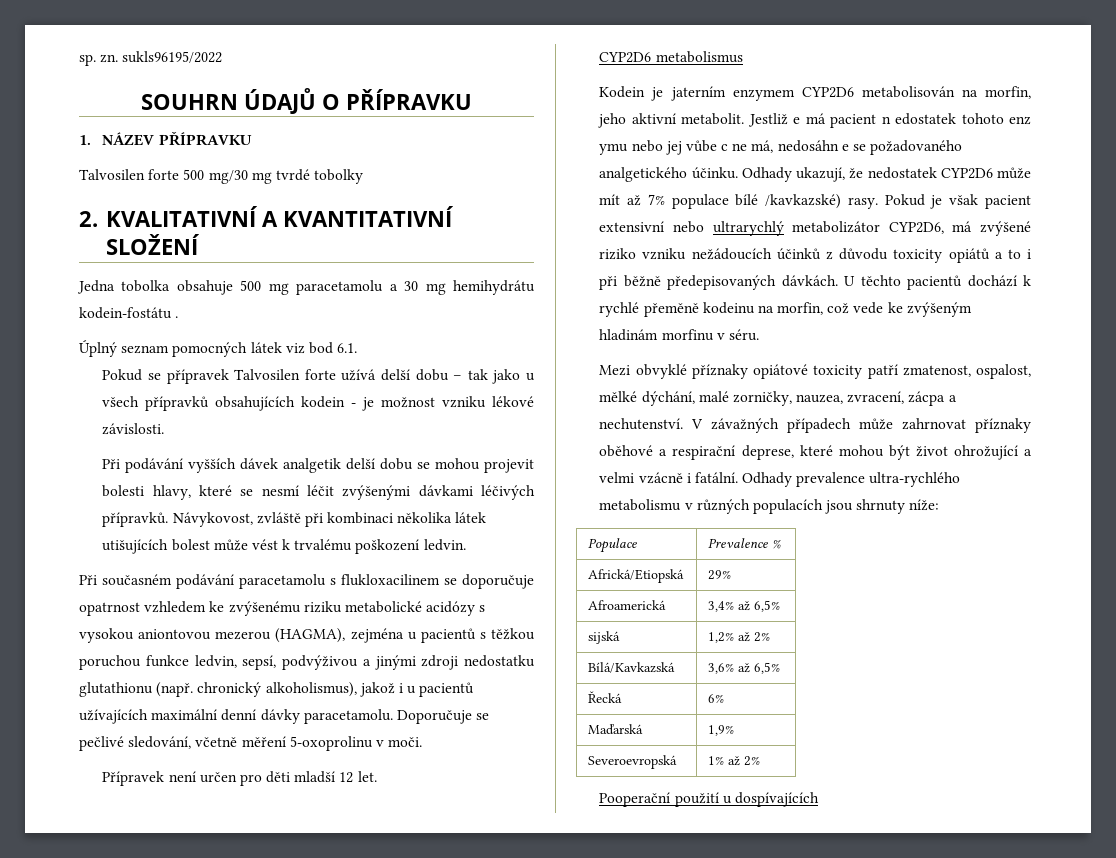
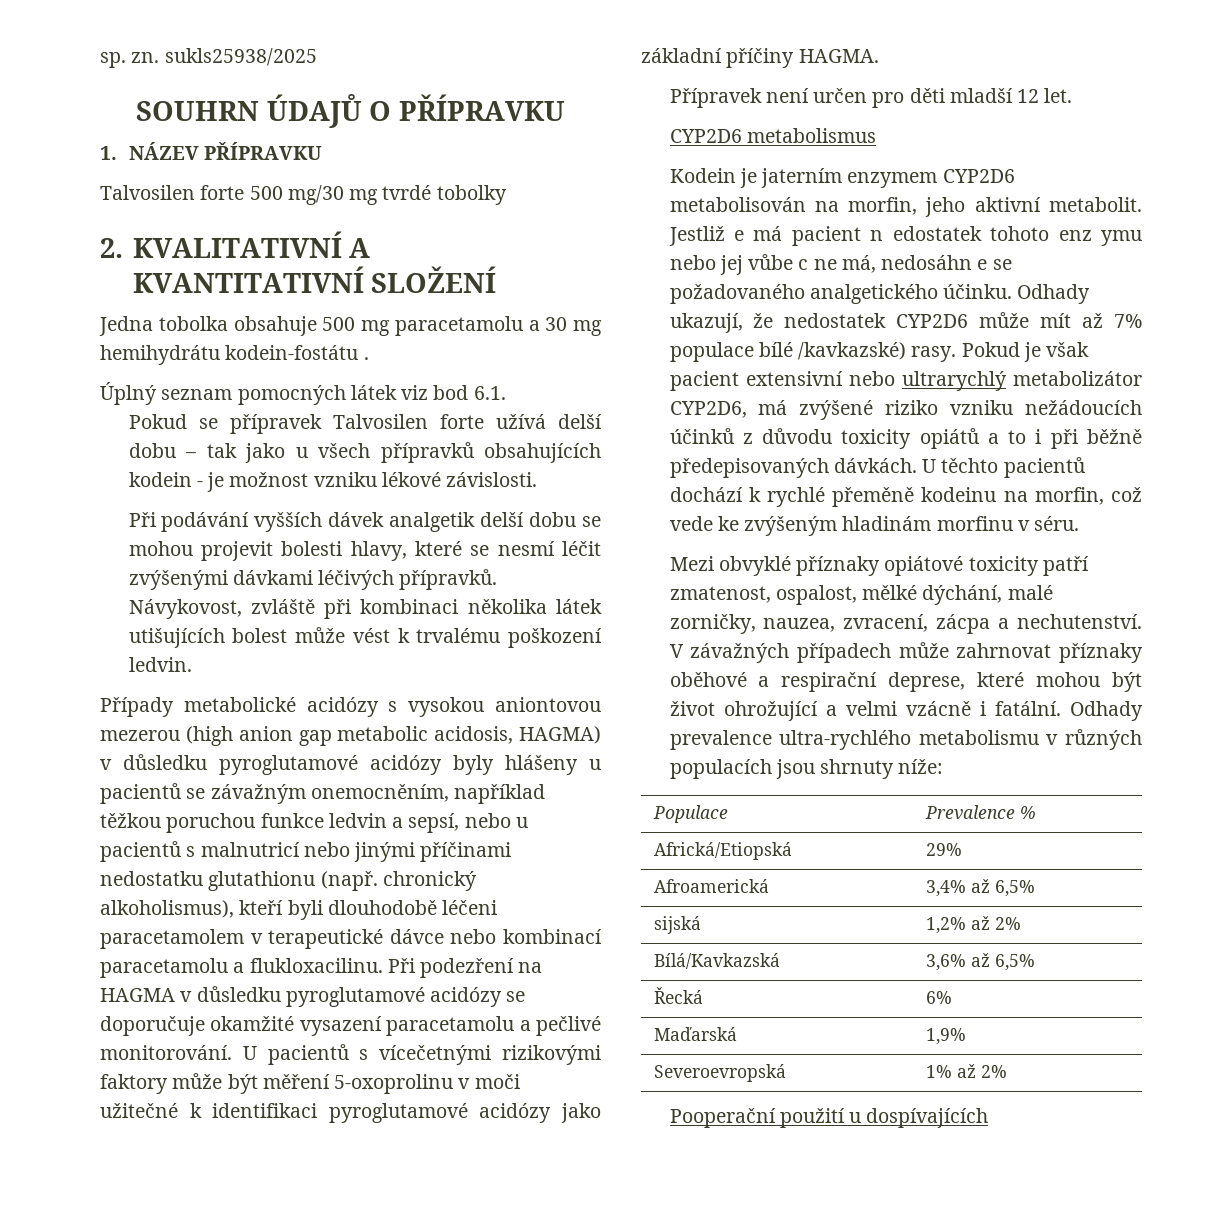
- sp. zn. sukls96195/2022
+ sp. zn. sukls25938/2025
- Při současném podávání paracetamolu s flukloxacilinem se doporučuje opatrnost vzhledem ke zvýšenému riziku metabolické acidózy s vysokou aniontovou mezerou (HAGMA), zejména u pacientů s těžkou poruchou funkce ledvin, sepsí, podvýživou a jinými zdroji nedostatku glutathionu (např. chronický alkoholismus), jakož i u pacientů užívajících maximální denní dávky paracetamolu. Doporučuje se pečlivé sledování, včetně měření 5-oxoprolinu v moči.
+ Případy metabolické acidózy s vysokou aniontovou mezerou (high anion gap metabolic acidosis, HAGMA) v důsledku pyroglutamové acidózy byly hlášeny u pacientů se závažným onemocněním, například těžkou poruchou funkce ledvin a sepsí, nebo u pacientů s malnutricí nebo jinými příčinami nedostatku glutathionu (např. chronický alkoholismus), kteří byli dlouhodobě léčeni paracetamolem v terapeutické dávce nebo kombinací paracetamolu a flukloxacilinu. Při podezření na HAGMA v důsledku pyroglutamové acidózy se doporučuje okamžité vysazení paracetamolu a pečlivé monitorování. U pacientů s vícečetnými rizikovými faktory může být měření 5-oxoprolinu v moči užitečné k identifikaci pyroglutamové acidózy jako základní příčiny HAGMA.

